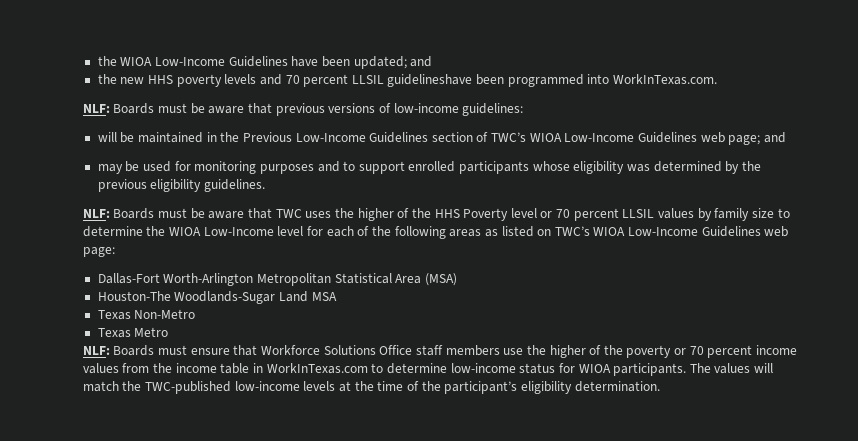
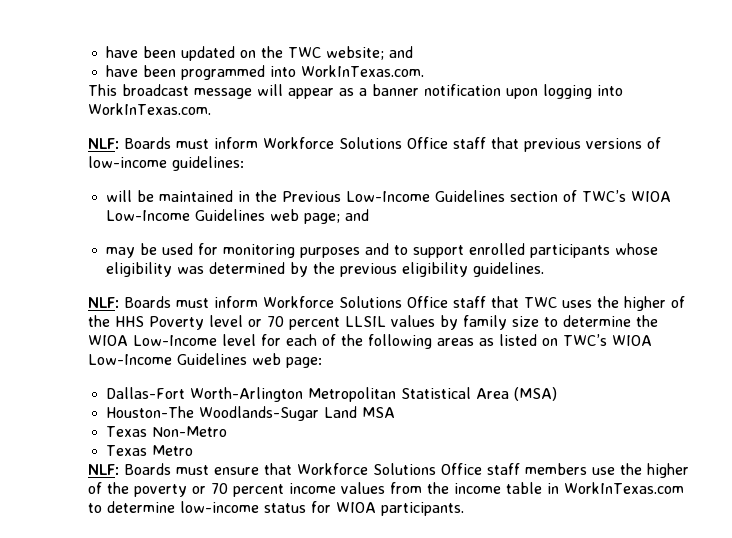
- the WIOA Low-Income Guidelines have been updated; and
- the new HHS poverty levels and 70 percent LLSIL guidelineshave been programmed into WorkInTexas.com.
- NLF: Boards must be aware that previous versions of low-income guidelines:
+ have been updated on the TWC website; and
+ have been programmed into WorkInTexas.com.
+ This broadcast message will appear as a banner notification upon logging into WorkInTexas.com.
+ NLF: Boards must inform Workforce Solutions Office staff that previous versions of low-income guidelines:
- NLF: Boards must be aware that TWC uses the higher of the HHS Poverty level or 70 percent LLSIL values by family size to determine the WIOA Low-Income level for each of the following areas as listed on TWC’s WIOA Low-Income Guidelines web page:
+ NLF: Boards must inform Workforce Solutions Office staff that TWC uses the higher of the HHS Poverty level or 70 percent LLSIL values by family size to determine the WIOA Low-Income level for each of the following areas as listed on TWC’s WIOA Low-Income Guidelines web page:
- The values will match the TWC-published low-income levels at the time of the participant’s eligibility determination.

